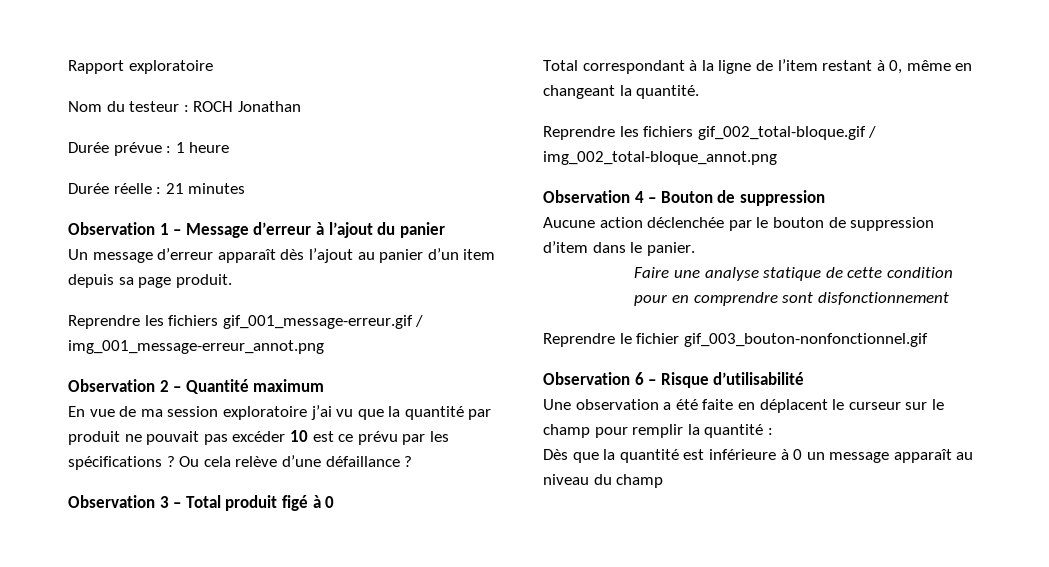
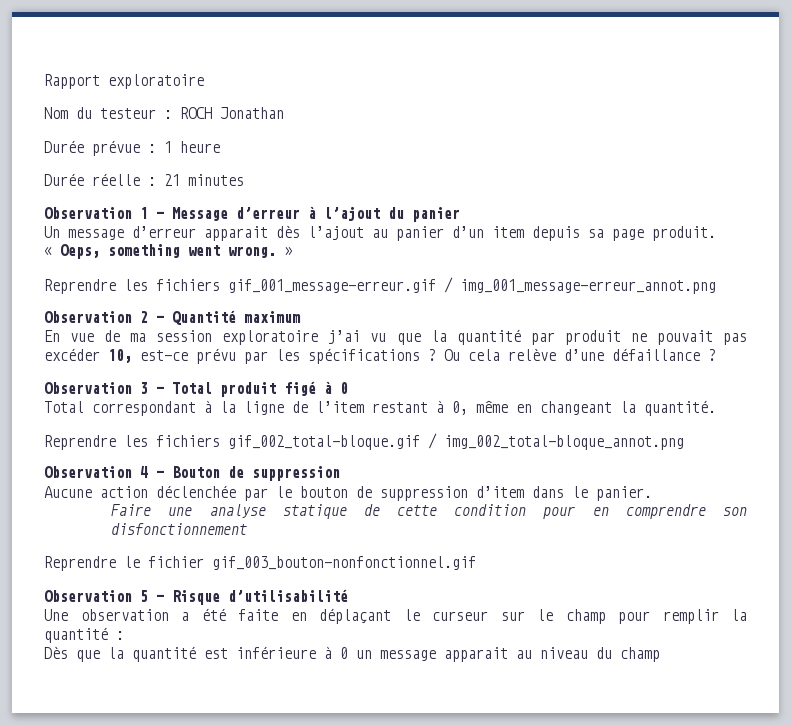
- Un message d’erreur apparaît dès l’ajout au panier d’un item depuis sa page produit.
+ Un message d’erreur apparait dès l’ajout au panier d’un item depuis sa page produit.
+ « Oeps, something went wrong. »
- En vue de ma session exploratoire j’ai vu que la quantité par produit ne pouvait pas excéder 10 est ce prévu par les spécifications ?
+ En vue de ma session exploratoire j’ai vu que la quantité par produit ne pouvait pas excéder 10, est-ce prévu par les spécifications ?
- Faire une analyse statique de cette condition pour en comprendre sont disfonctionnement
+ Faire une analyse statique de cette condition pour en comprendre son disfonctionnement
- Observation 6 – Risque d’utilisabilité
+ Observation 5 – Risque d’utilisabilité
- Une observation a été faite en déplacent le curseur sur le champ pour remplir la quantité :
+ Une observation a été faite en déplaçant le curseur sur le champ pour remplir la quantité :
- Dès que la quantité est inférieure à 0 un message apparaît au niveau du champ
+ Dès que la quantité est inférieure à 0 un message apparait au niveau du champ

